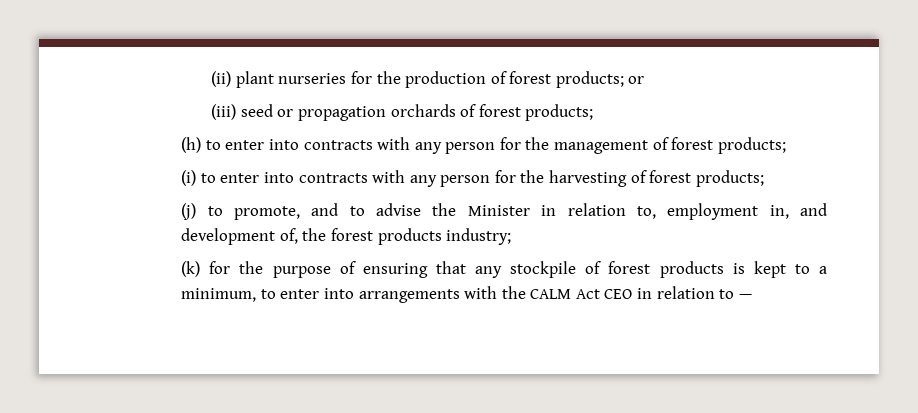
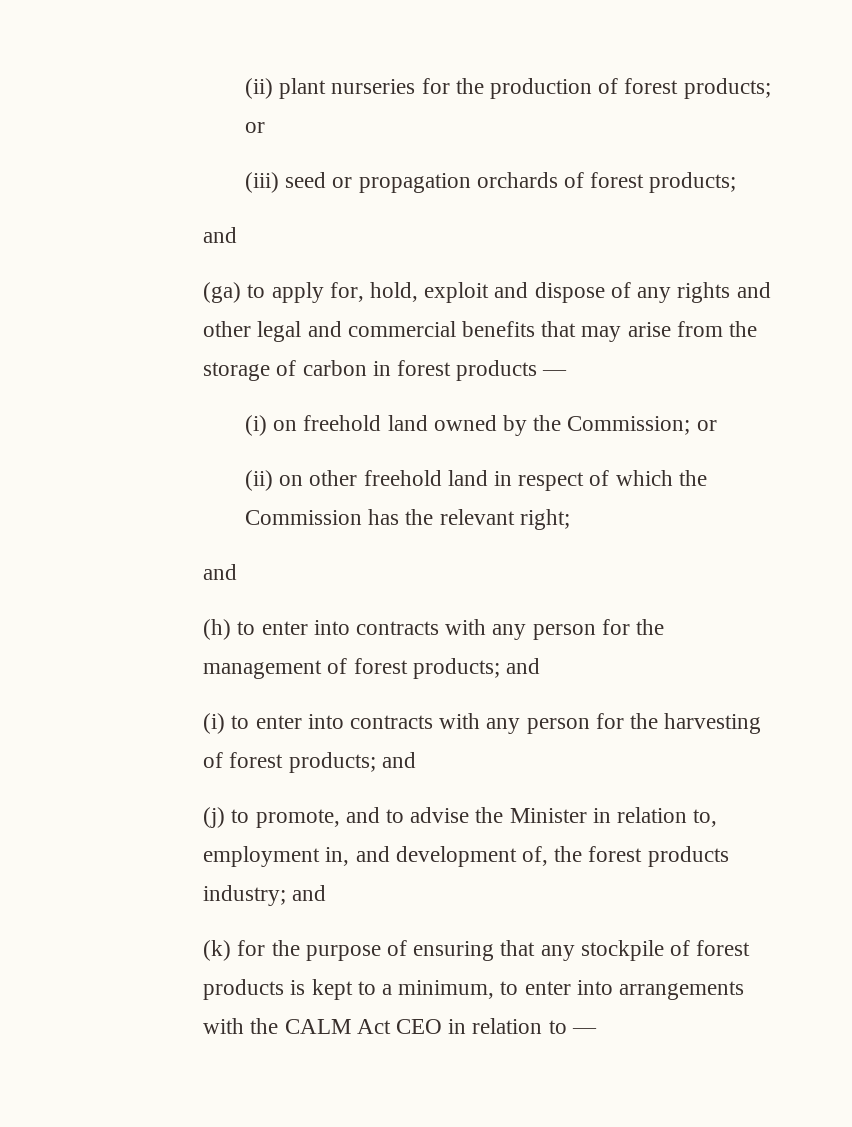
  (iii) seed or propagation orchards of forest products;
+ and
+ (ga) to apply for, hold, exploit and dispose of any rights and other legal and commercial benefits that may arise from the storage of carbon in forest products —
+ (i) on freehold land owned by the Commission; or
+ (ii) on other freehold land in respect of which the Commission has the relevant right;
+ and
- (h) to enter into contracts with any person for the management of forest products;
+ (h) to enter into contracts with any person for the management of forest products; and
- (i) to enter into contracts with any person for the harvesting of forest products;
+ (i) to enter into contracts with any person for the harvesting of forest products; and
- (j) to promote, and to advise the Minister in relation to, employment in, and development of, the forest products industry;
+ (j) to promote, and to advise the Minister in relation to, employment in, and development of, the forest products industry; and

